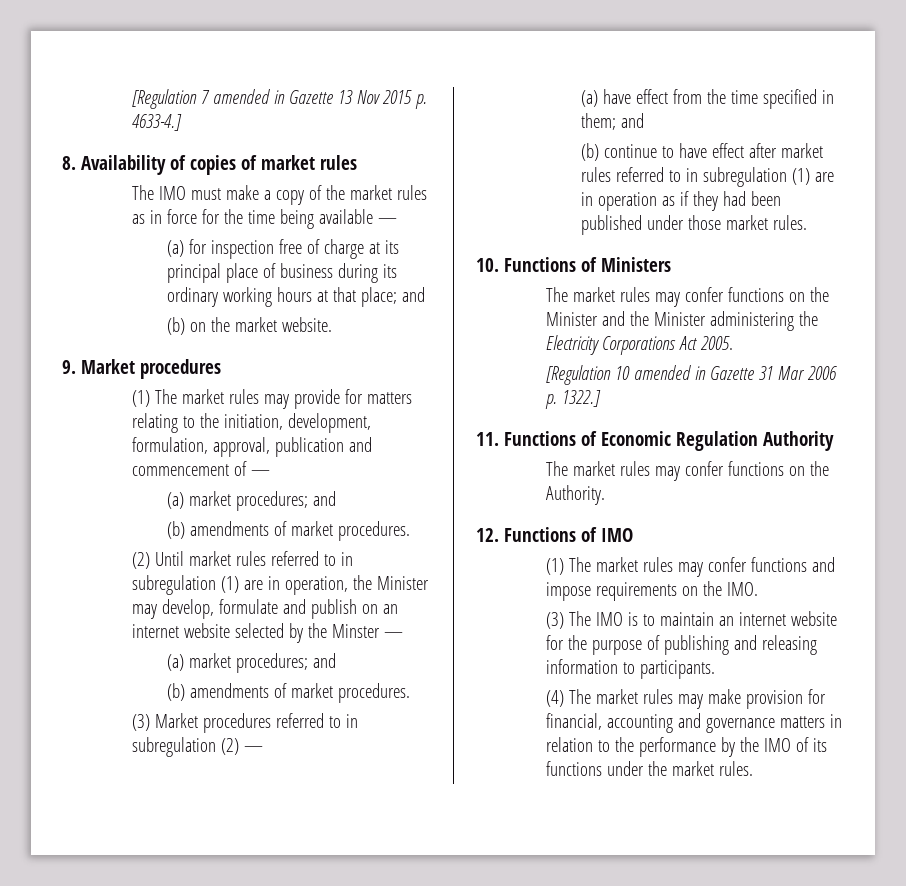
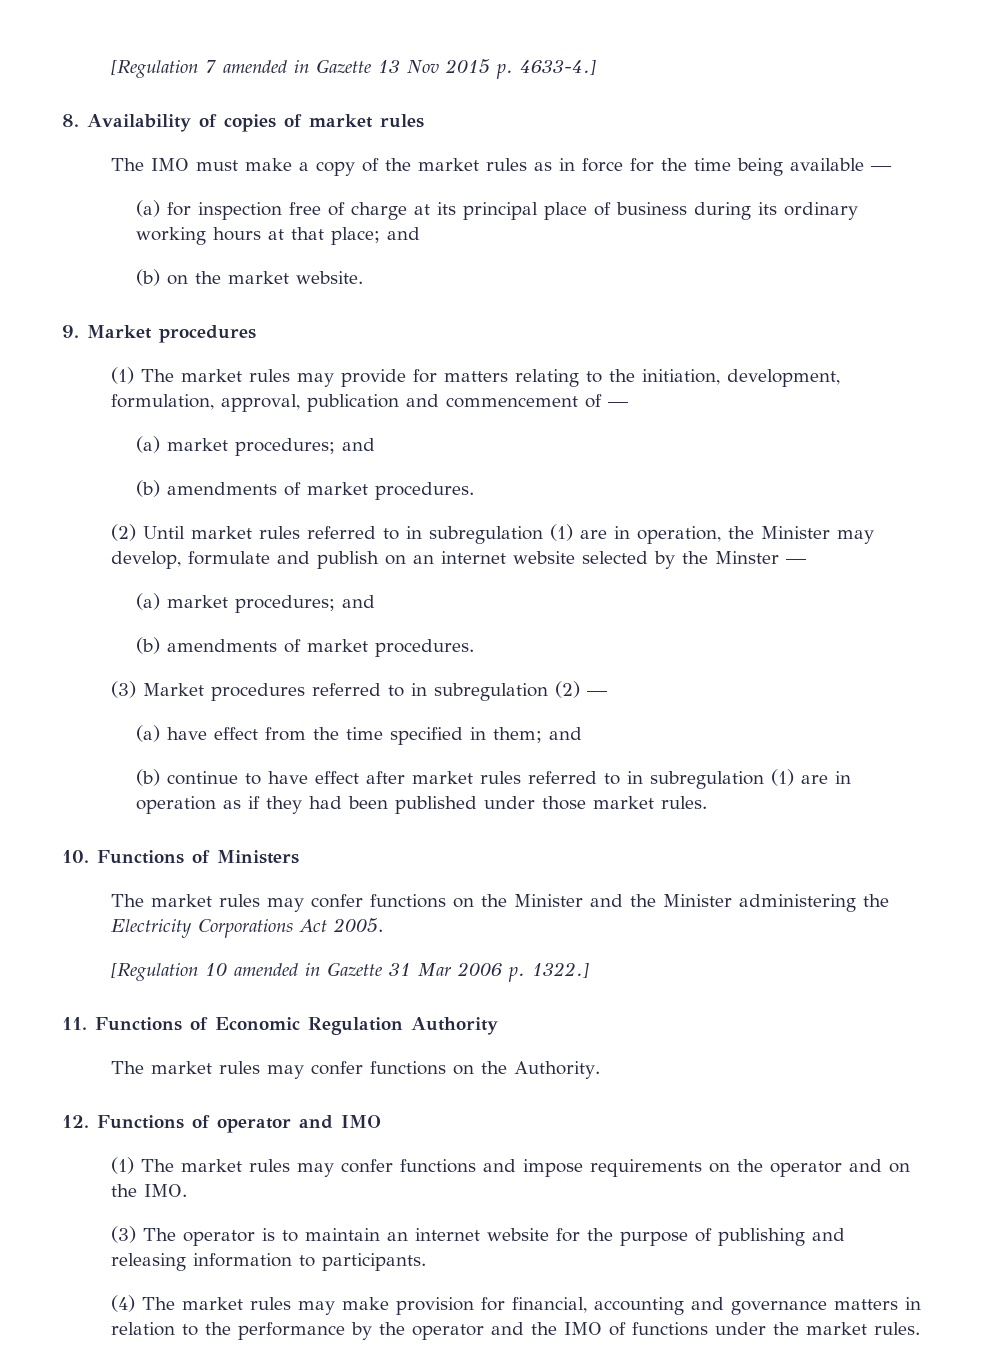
- 12. Functions of IMO
+ 12. Functions of operator and IMO
- (1) The market rules may confer functions and impose requirements on the IMO.
+ (1) The market rules may confer functions and impose requirements on the operator and on the IMO.
- (3) The IMO is to maintain an internet website for the purpose of publishing and releasing information to participants.
+ (3) The operator is to maintain an internet website for the purpose of publishing and releasing information to participants.
- (4) The market rules may make provision for financial, accounting and governance matters in relation to the performance by the IMO of its functions under the market rules.
+ (4) The market rules may make provision for financial, accounting and governance matters in relation to the performance by the operator and the IMO of functions under the market rules.

